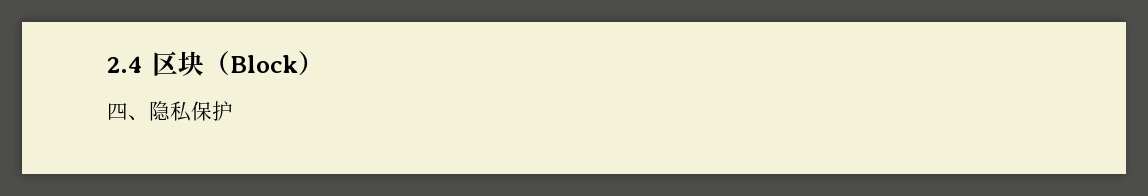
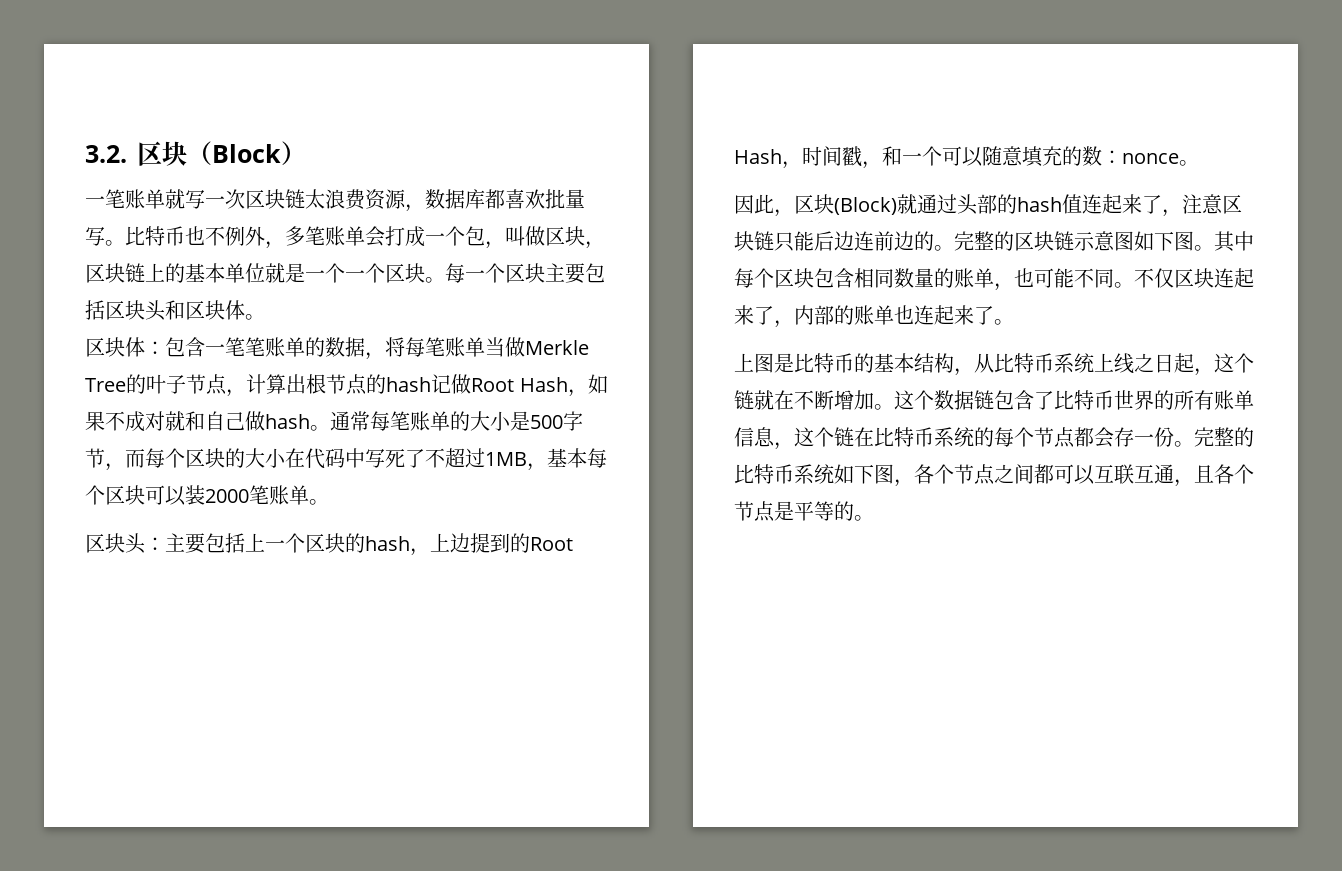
- 2.4区块（Block）
+ 3.2.区块（Block）
- 四、隐私保护
+ 一笔账单就写一次区块链太浪费资源，数据库都喜欢批量写。比特币也不例外，多笔账单会打成一个包，叫做区块，区块链上的基本单位就是一个一个区块。每一个区块主要包括区块头和区块体。
+ 区块体：包含一笔笔账单的数据，将每笔账单当做Merkle Tree的叶子节点，计算出根节点的hash记做Root Hash，如果不成对就和自己做hash。通常每笔账单的大小是500字节，而每个区块的大小在代码中写死了不超过1MB，基本每个区块可以装2000笔账单。
+ 区块头：主要包括上一个区块的hash，上边提到的Root Hash，时间戳，和一个可以随意填充的数：nonce。
+ 因此，区块(Block)就通过头部的hash值连起来了，注意区块链只能后边连前边的。完整的区块链示意图如下图。其中每个区块包含相同数量的账单，也可能不同。不仅区块连起来了，内部的账单也连起来了。
+ 上图是比特币的基本结构，从比特币系统上线之日起，这个链就在不断增加。这个数据链包含了比特币世界的所有账单信息，这个链在比特币系统的每个节点都会存一份。完整的比特币系统如下图，各个节点之间都可以互联互通，且各个节点是平等的。

